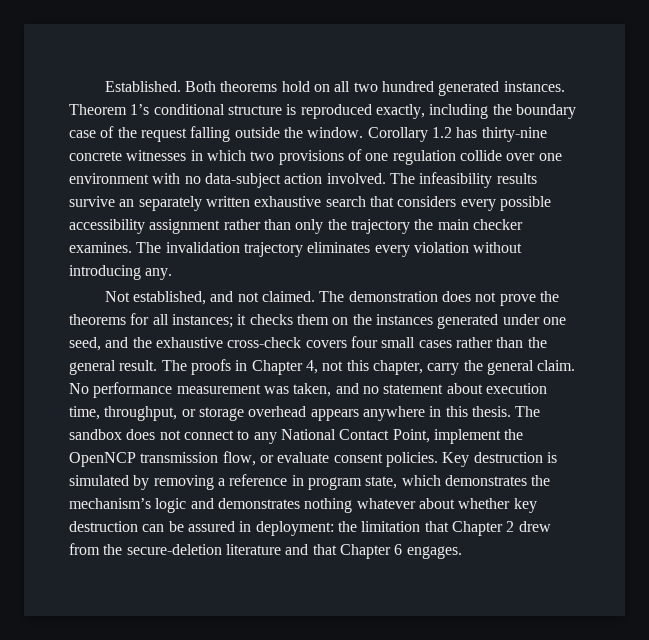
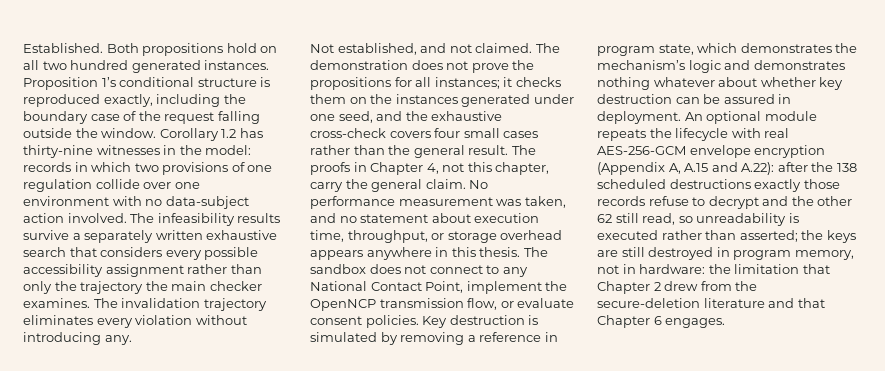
- Both theorems hold on all two hundred generated instances.
+ Both propositions hold on all two hundred generated instances.
- Theorem 1’s conditional structure is reproduced exactly, including the boundary case of the request falling outside the window.
+ Proposition 1’s conditional structure is reproduced exactly, including the boundary case of the request falling outside the window.
- Corollary 1.2 has thirty-nine concrete witnesses in which two provisions of one regulation collide over one environment with no data-subject action involved.
+ Corollary 1.2 has thirty-nine witnesses in the model: records in which two provisions of one regulation collide over one environment with no data-subject action involved.
- The infeasibility results survive an separately written exhaustive search that considers every possible accessibility assignment rather than only the trajectory the main checker examines.
+ The infeasibility results survive a separately written exhaustive search that considers every possible accessibility assignment rather than only the trajectory the main checker examines.
- The demonstration does not prove the theorems for all instances; it checks them on the instances generated under one seed, and the exhaustive cross-check covers four small cases rather than the general result.
+ The demonstration does not prove the propositions for all instances; it checks them on the instances generated under one seed, and the exhaustive cross-check covers four small cases rather than the general result.
- Key destruction is simulated by removing a reference in program state, which demonstrates the mechanism’s logic and demonstrates nothing whatever about whether key destruction can be assured in deployment: the limitation that Chapter 2 drew from the secure-deletion literature and that Chapter 6 engages.
+ Key destruction is simulated by removing a reference in program state, which demonstrates the mechanism’s logic and demonstrates nothing whatever about whether key destruction can be assured in deployment. An optional module repeats the lifecycle with real AES-256-GCM envelope encryption (Appendix A, A.15 and A.22): after the 138 scheduled destructions exactly those records refuse to decrypt and the other 62 still read, so unreadability is executed rather than asserted; the keys are still destroyed in program memory, not in hardware: the limitation that Chapter 2 drew from the secure-deletion literature and that Chapter 6 engages.

